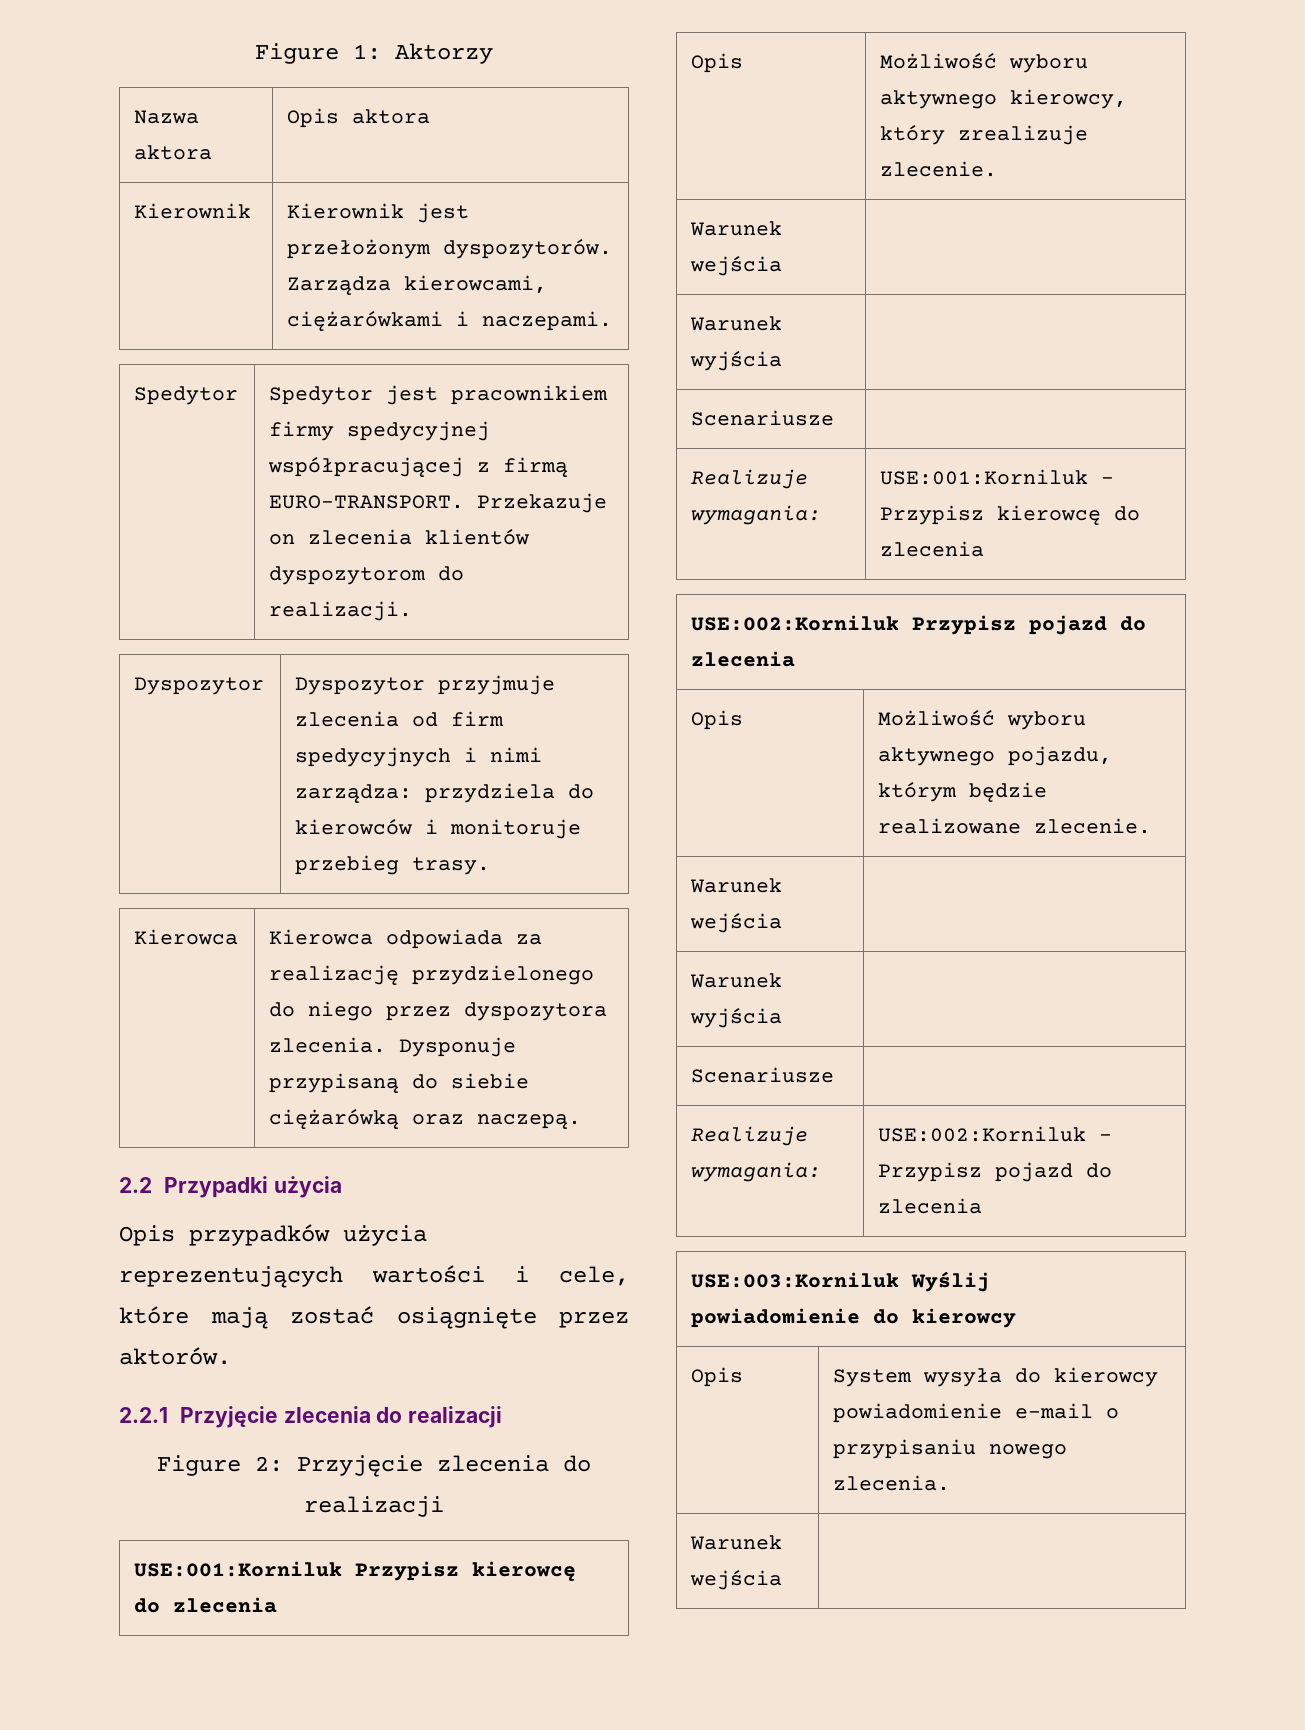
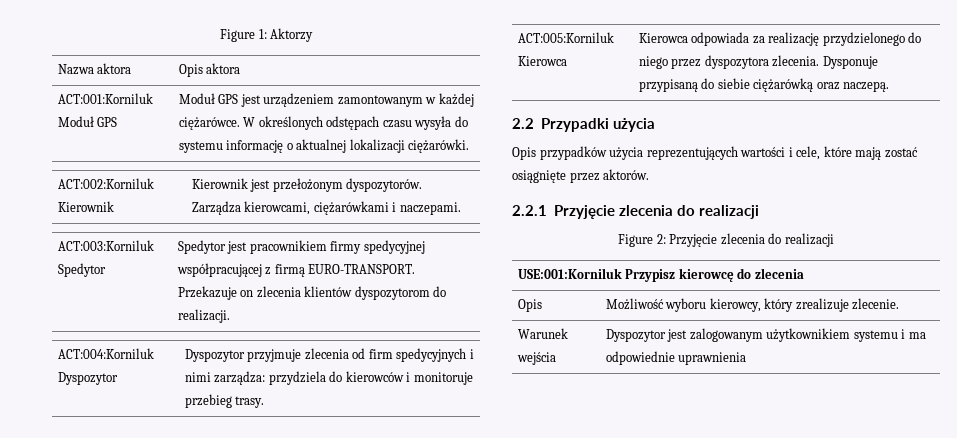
- Kierownik | Kierownik jest przełożonym dyspozytorów. Zarządza kierowcami, ciężarówkami i naczepami.
+ ACT:001:Korniluk Moduł GPS | Moduł GPS jest urządzeniem zamontowanym w każdej ciężarówce. W określonych odstępach czasu wysyła do systemu informację o aktualnej lokalizacji ciężarówki.
+ ACT:002:Korniluk Kierownik | Kierownik jest przełożonym dyspozytorów. Zarządza kierowcami, ciężarówkami i naczepami.
- Spedytor | Spedytor jest pracownikiem firmy spedycyjnej współpracującej z firmą EURO-TRANSPORT. Przekazuje on zlecenia klientów dyspozytorom do realizacji.
+ ACT:003:Korniluk Spedytor | Spedytor jest pracownikiem firmy spedycyjnej współpracującej z firmą EURO-TRANSPORT. Przekazuje on zlecenia klientów dyspozytorom do realizacji.
- Dyspozytor | Dyspozytor przyjmuje zlecenia od firm spedycyjnych i nimi zarządza: przydziela do kierowców i monitoruje przebieg trasy.
+ ACT:004:Korniluk Dyspozytor | Dyspozytor przyjmuje zlecenia od firm spedycyjnych i nimi zarządza: przydziela do kierowców i monitoruje przebieg trasy.
- Kierowca | Kierowca odpowiada za realizację przydzielonego do niego przez dyspozytora zlecenia. Dysponuje przypisaną do siebie ciężarówką oraz naczepą.
+ ACT:005:Korniluk Kierowca | Kierowca odpowiada za realizację przydzielonego do niego przez dyspozytora zlecenia. Dysponuje przypisaną do siebie ciężarówką oraz naczepą.
- Opis | Możliwość wyboru aktywnego kierowcy, który zrealizuje zlecenie.
- Warunek wejścia |
- Warunek wyjścia |
- Scenariusze |
- Realizuje wymagania: | USE:001:Korniluk - Przypisz kierowcę do zlecenia
- USE:002:Korniluk Przypisz pojazd do zlecenia
- Opis | Możliwość wyboru aktywnego pojazdu, którym będzie realizowane zlecenie.
- Warunek wejścia |
- Warunek wyjścia |
- Scenariusze |
- Realizuje wymagania: | USE:002:Korniluk - Przypisz pojazd do zlecenia
- USE:003:Korniluk Wyślij powiadomienie do kierowcy
- Opis | System wysyła do kierowcy powiadomienie e-mail o przypisaniu nowego zlecenia.
- Warunek wejścia |
+ Opis | Możliwość wyboru kierowcy, który zrealizuje zlecenie.
+ Warunek wejścia | Dyspozytor jest zalogowanym użytkownikiem systemu i ma odpowiednie uprawnienia

